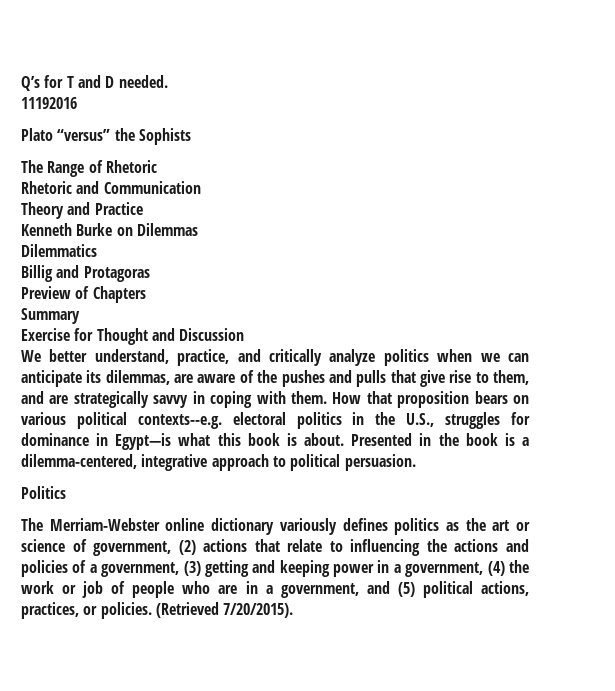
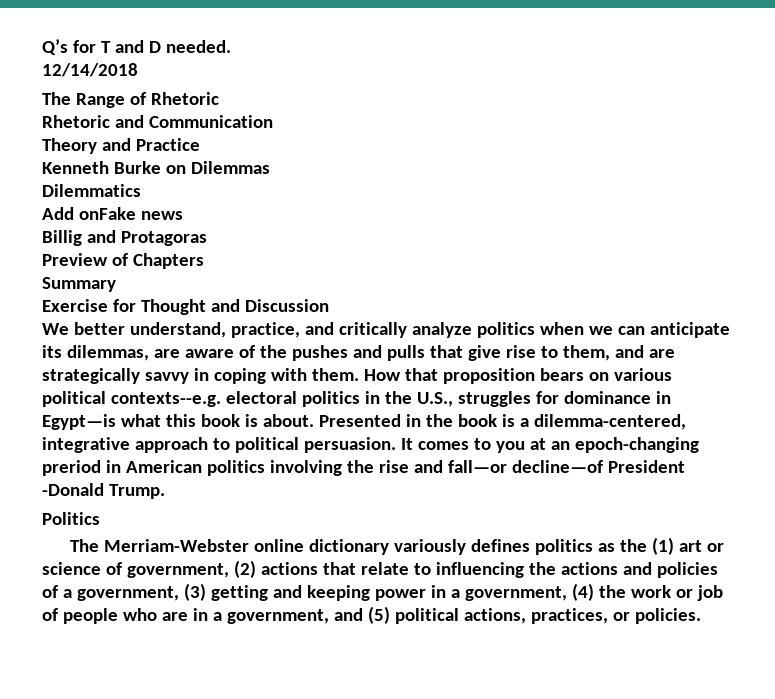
- 11192016
- Plato “versus” the Sophists
+ 12/14/2018
+ Add onFake news
+ It comes to you at an epoch-changing preriod in American politics involving the rise and fall—or decline—of President -Donald Trump.
- The Merriam-Webster online dictionary variously defines politics as the art or science of government, (2) actions that relate to influencing the actions and policies of a government, (3) getting and keeping power in a government, (4) the work or job of people who are in a government, and (5) political actions, practices, or policies. (Retrieved 7/20/2015).
+ The Merriam-Webster online dictionary variously defines politics as the (1) art or science of government, (2) actions that relate to influencing the actions and policies of a government, (3) getting and keeping power in a government, (4) the work or job of people who are in a government, and (5) political actions, practices, or policies.

